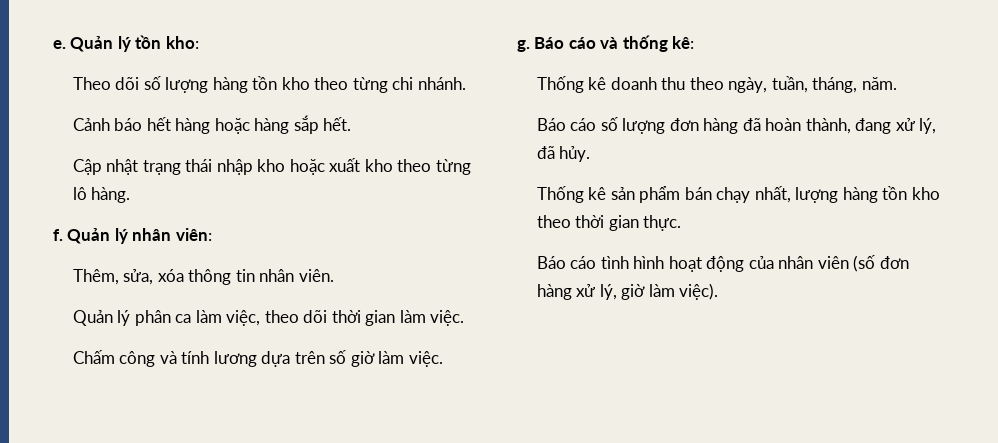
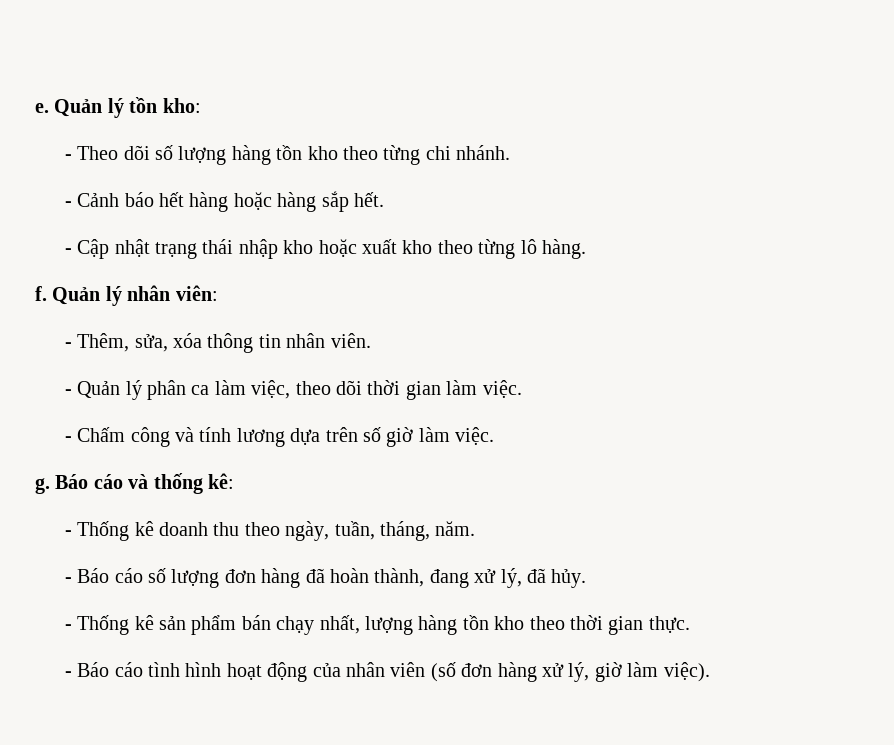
- Theo dõi số lượng hàng tồn kho theo từng chi nhánh.
+ - Theo dõi số lượng hàng tồn kho theo từng chi nhánh.
- Cảnh báo hết hàng hoặc hàng sắp hết.
+ - Cảnh báo hết hàng hoặc hàng sắp hết.
- Cập nhật trạng thái nhập kho hoặc xuất kho theo từng lô hàng.
+ - Cập nhật trạng thái nhập kho hoặc xuất kho theo từng lô hàng.
- Thêm, sửa, xóa thông tin nhân viên.
+ - Thêm, sửa, xóa thông tin nhân viên.
- Quản lý phân ca làm việc, theo dõi thời gian làm việc.
+ - Quản lý phân ca làm việc, theo dõi thời gian làm việc.
- Chấm công và tính lương dựa trên số giờ làm việc.
+ - Chấm công và tính lương dựa trên số giờ làm việc.
- Thống kê doanh thu theo ngày, tuần, tháng, năm.
+ - Thống kê doanh thu theo ngày, tuần, tháng, năm.
- Báo cáo số lượng đơn hàng đã hoàn thành, đang xử lý, đã hủy.
+ - Báo cáo số lượng đơn hàng đã hoàn thành, đang xử lý, đã hủy.
- Thống kê sản phẩm bán chạy nhất, lượng hàng tồn kho theo thời gian thực.
+ - Thống kê sản phẩm bán chạy nhất, lượng hàng tồn kho theo thời gian thực.
- Báo cáo tình hình hoạt động của nhân viên (số đơn hàng xử lý, giờ làm việc).
+ - Báo cáo tình hình hoạt động của nhân viên (số đơn hàng xử lý, giờ làm việc).

